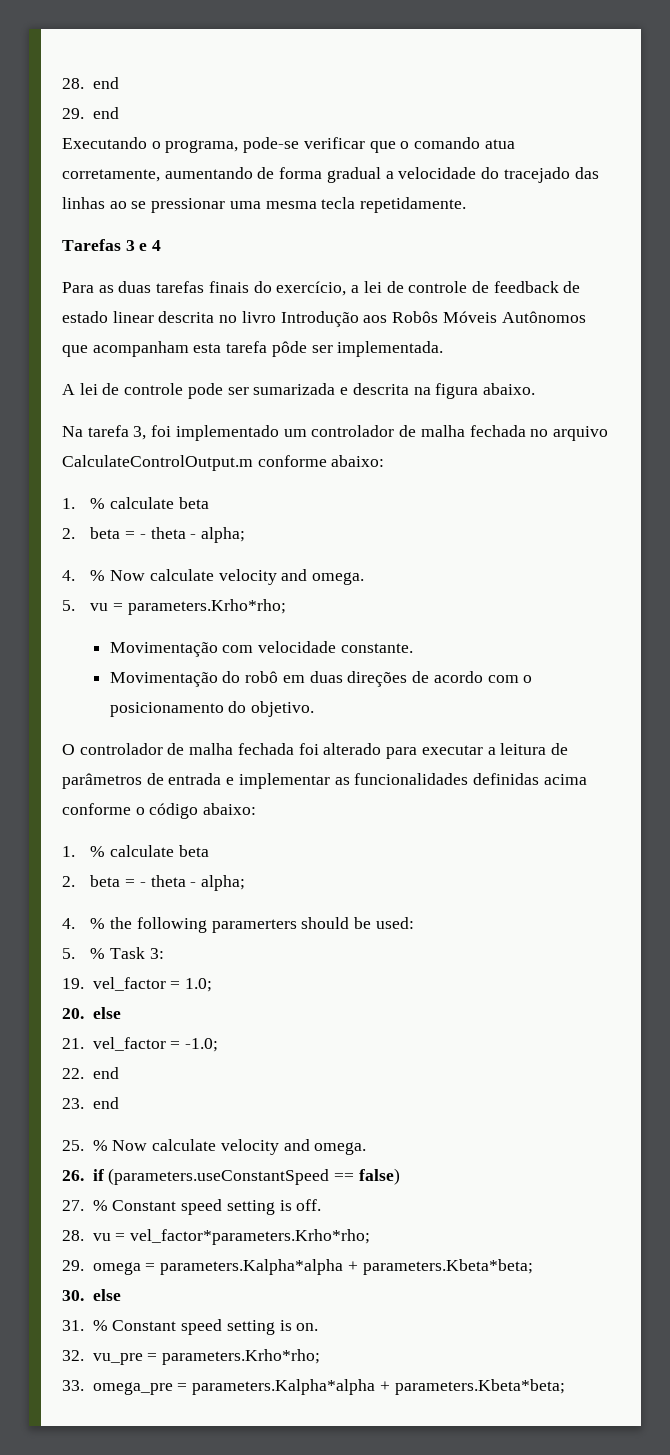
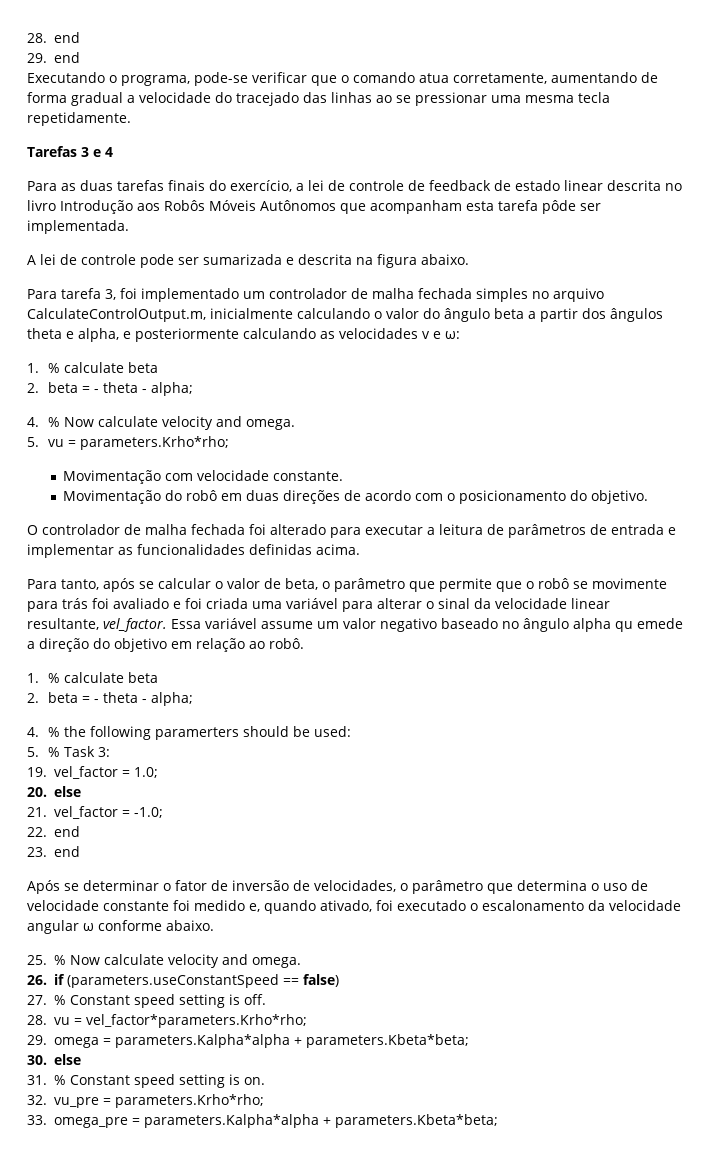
- Na tarefa 3, foi implementado um controlador de malha fechada no arquivo CalculateControlOutput.m conforme abaixo:
+ Para tarefa 3, foi implementado um controlador de malha fechada simples no arquivo CalculateControlOutput.m, inicialmente calculando o valor do ângulo beta a partir dos ângulos theta e alpha, e posteriormente calculando as velocidades v e ω:
- O controlador de malha fechada foi alterado para executar a leitura de parâmetros de entrada e implementar as funcionalidades definidas acima conforme o código abaixo:
+ O controlador de malha fechada foi alterado para executar a leitura de parâmetros de entrada e implementar as funcionalidades definidas acima.
+ Para tanto, após se calcular o valor de beta, o parâmetro que permite que o robô se movimente para trás foi avaliado e foi criada uma variável para alterar o sinal da velocidade linear resultante, vel_factor. Essa variável assume um valor negativo baseado no ângulo alpha qu emede a direção do objetivo em relação ao robô.
+ Após se determinar o fator de inversão de velocidades, o parâmetro que determina o uso de velocidade constante foi medido e, quando ativado, foi executado o escalonamento da velocidade angular ω conforme abaixo.

